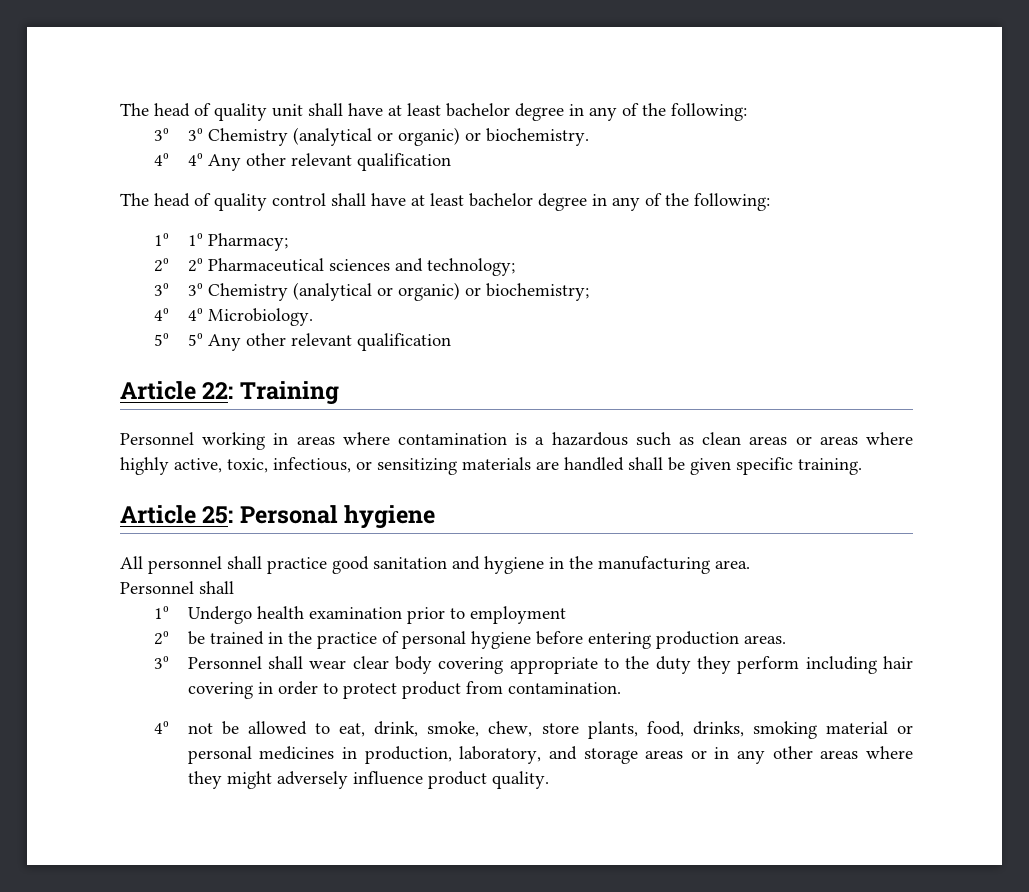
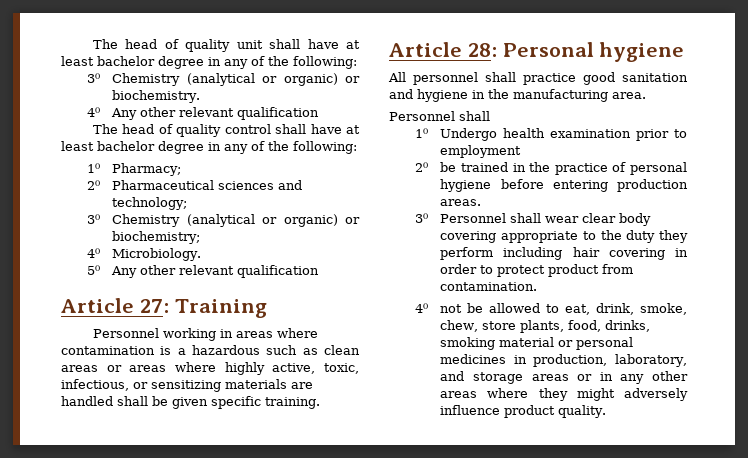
- 3⁰ 3⁰ Chemistry (analytical or organic) or biochemistry.
+ 3⁰ Chemistry (analytical or organic) or biochemistry.
- 4⁰ 4⁰ Any other relevant qualification
+ 4⁰ Any other relevant qualification
- 1⁰ 1⁰ Pharmacy;
+ 1⁰ Pharmacy;
- 2⁰ 2⁰ Pharmaceutical sciences and technology;
+ 2⁰ Pharmaceutical sciences and technology;
- 3⁰ 3⁰ Chemistry (analytical or organic) or biochemistry;
+ 3⁰ Chemistry (analytical or organic) or biochemistry;
- 4⁰ 4⁰ Microbiology.
+ 4⁰ Microbiology.
- 5⁰ 5⁰ Any other relevant qualification
+ 5⁰ Any other relevant qualification
- Article 22: Training
+ Article 27: Training
- Article 25: Personal hygiene
+ Article 28: Personal hygiene

